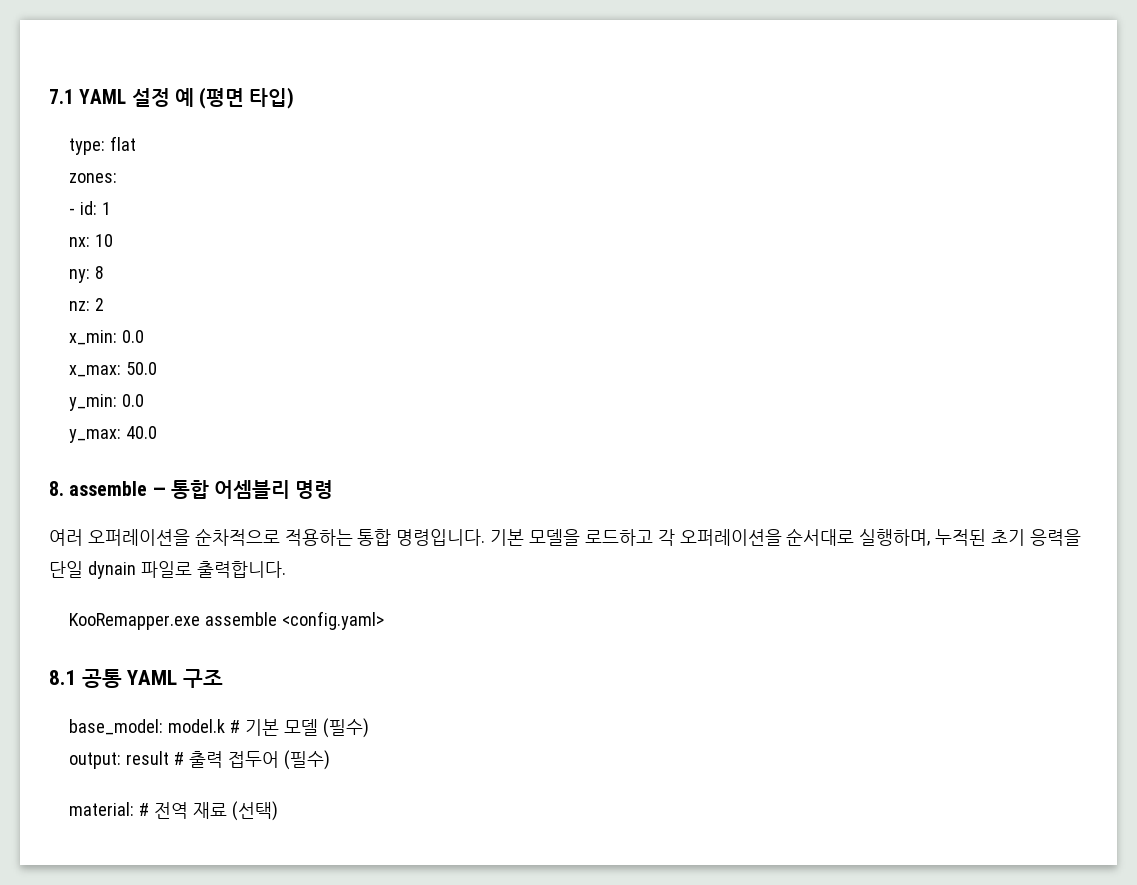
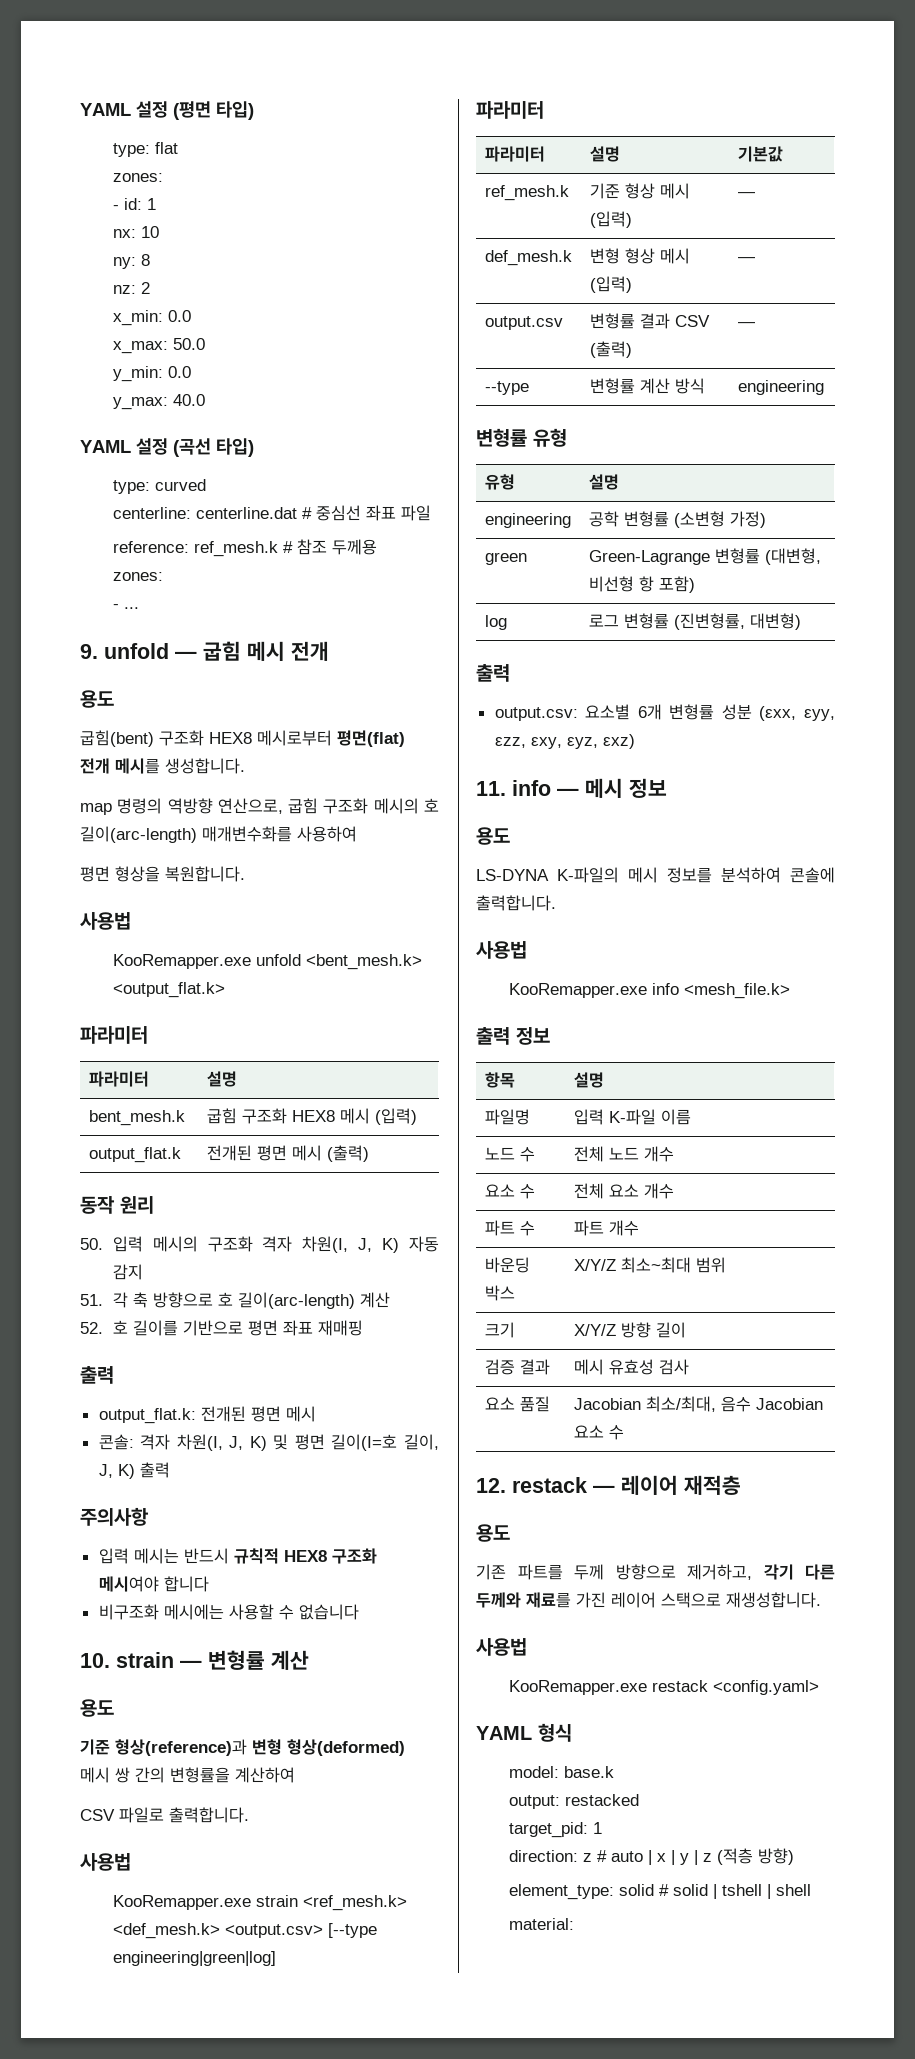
- 7.1 YAML 설정 예 (평면 타입)
+ YAML 설정 (평면 타입)
- 8. assemble — 통합 어셈블리 명령
- 여러 오퍼레이션을 순차적으로 적용하는 통합 명령입니다. 기본 모델을 로드하고 각 오퍼레이션을 순서대로 실행하며, 누적된 초기 응력을 단일 dynain 파일로 출력합니다.
- KooRemapper.exe assemble <config.yaml>
- 8.1 공통 YAML 구조
- base_model: model.k # 기본 모델 (필수)
- output: result # 출력 접두어 (필수)
- material: # 전역 재료 (선택)
+ YAML 설정 (곡선 타입)
+ type: curved
+ centerline: centerline.dat # 중심선 좌표 파일
+ reference: ref_mesh.k # 참조 두께용
+ zones:
+ - ...
+ 9. unfold — 굽힘 메시 전개
+ 용도
+ 굽힘(bent) 구조화 HEX8 메시로부터 평면(flat) 전개 메시를 생성합니다.
+ map 명령의 역방향 연산으로, 굽힘 구조화 메시의 호 길이(arc-length) 매개변수화를 사용하여
+ 평면 형상을 복원합니다.
+ 사용법
+ KooRemapper.exe unfold <bent_mesh.k> <output_flat.k>
+ 파라미터
+ 파라미터 | 설명
+ bent_mesh.k | 굽힘 구조화 HEX8 메시 (입력)
+ output_flat.k | 전개된 평면 메시 (출력)
+ 동작 원리
+ 50. 입력 메시의 구조화 격자 차원(I, J, K) 자동 감지
+ 51. 각 축 방향으로 호 길이(arc-length) 계산
+ 52. 호 길이를 기반으로 평면 좌표 재매핑
+ 출력
+ output_flat.k: 전개된 평면 메시
+ 콘솔: 격자 차원(I, J, K) 및 평면 길이(I=호 길이, J, K) 출력
+ 주의사항
+ 입력 메시는 반드시 규칙적 HEX8 구조화 메시여야 합니다
+ 비구조화 메시에는 사용할 수 없습니다
+ 10. strain — 변형률 계산
+ 용도
+ 기준 형상(reference)과 변형 형상(deformed) 메시 쌍 간의 변형률을 계산하여
+ CSV 파일로 출력합니다.
+ 사용법
+ KooRemapper.exe strain <ref_mesh.k> <def_mesh.k> <output.csv> [--type engineering|green|log]
+ 파라미터
+ 파라미터 | 설명 | 기본값
+ ref_mesh.k | 기준 형상 메시 (입력) | —
+ def_mesh.k | 변형 형상 메시 (입력) | —
+ output.csv | 변형률 결과 CSV (출력) | —
+ --type | 변형률 계산 방식 | engineering
+ 변형률 유형
+ 유형 | 설명
+ engineering | 공학 변형률 (소변형 가정)
+ green | Green-Lagrange 변형률 (대변형, 비선형 항 포함)
+ log | 로그 변형률 (진변형률, 대변형)
+ 출력
+ output.csv: 요소별 6개 변형률 성분 (εxx, εyy, εzz, εxy, εyz, εxz)
+ 11. info — 메시 정보
+ 용도
+ LS-DYNA K-파일의 메시 정보를 분석하여 콘솔에 출력합니다.
+ 사용법
+ KooRemapper.exe info <mesh_file.k>
+ 출력 정보
+ 항목 | 설명
+ 파일명 | 입력 K-파일 이름
+ 노드 수 | 전체 노드 개수
+ 요소 수 | 전체 요소 개수
+ 파트 수 | 파트 개수
+ 바운딩 박스 | X/Y/Z 최소~최대 범위
+ 크기 | X/Y/Z 방향 길이
+ 검증 결과 | 메시 유효성 검사
+ 요소 품질 | Jacobian 최소/최대, 음수 Jacobian 요소 수
+ 12. restack — 레이어 재적층
+ 용도
+ 기존 파트를 두께 방향으로 제거하고, 각기 다른 두께와 재료를 가진 레이어 스택으로 재생성합니다.
+ 사용법
+ KooRemapper.exe restack <config.yaml>
+ YAML 형식
+ model: base.k
+ output: restacked
+ target_pid: 1
+ direction: z # auto | x | y | z (적층 방향)
+ element_type: solid # solid | tshell | shell
+ material:

